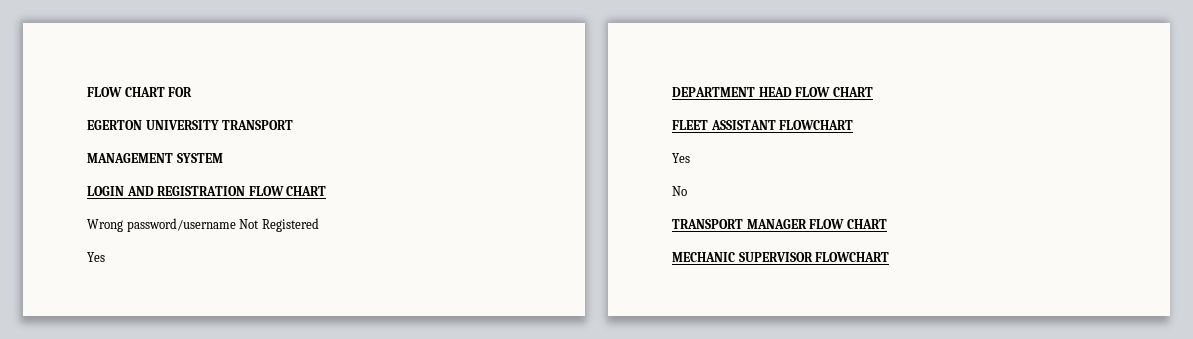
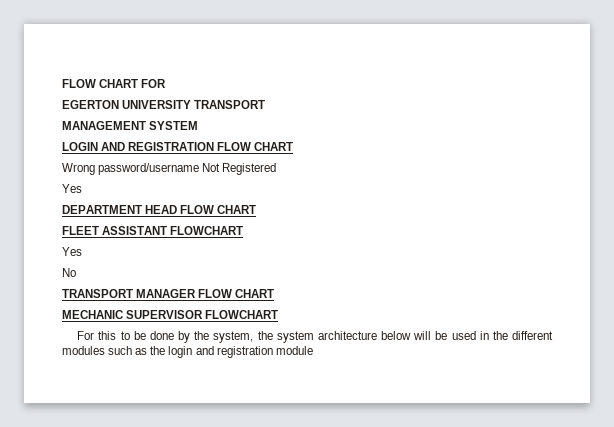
+ For this to be done by the system, the system architecture below will be used in the different modules such as the login and registration module

